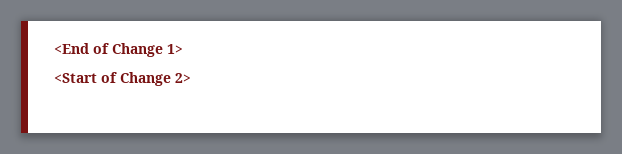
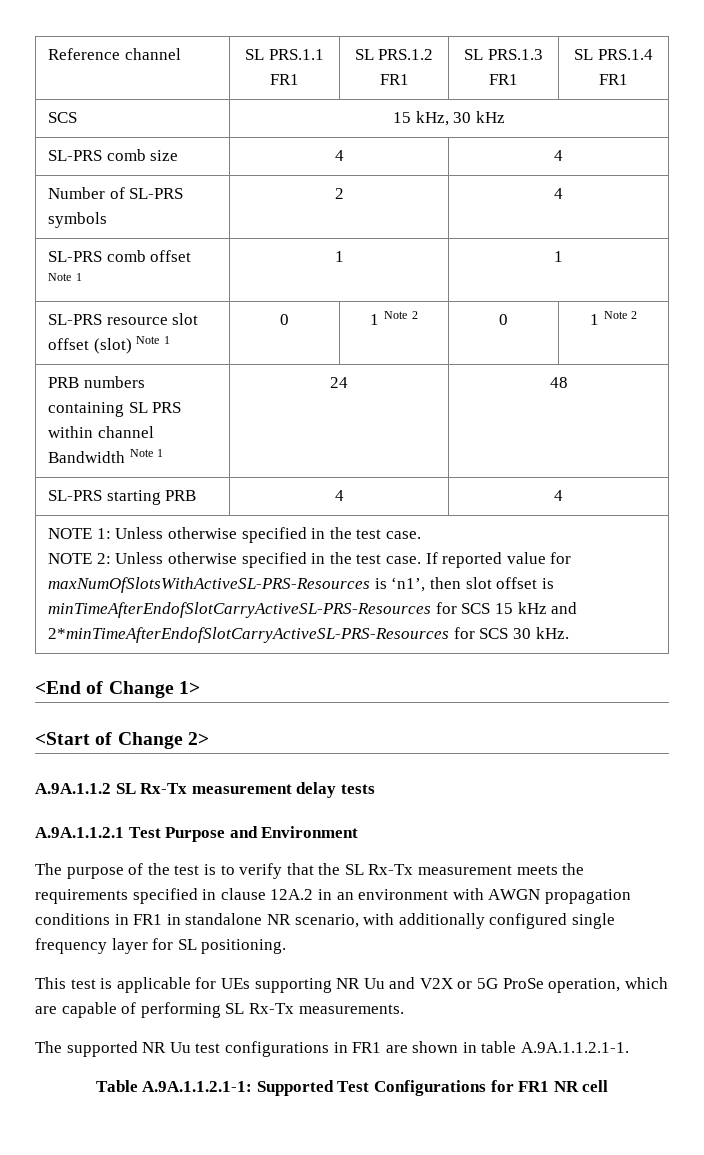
+ Reference channel | SL PRS.1.1 FR1 | SL PRS.1.2 FR1 | SL PRS.1.3 FR1 | SL PRS.1.4 FR1
+ SCS | 15 kHz, 30 kHz
+ SL-PRS comb size | 4 | 4
+ Number of SL-PRS symbols | 2 | 4
+ SL-PRS comb offset Note 1 | 1 | 1
+ SL-PRS resource slot offset (slot) Note 1 | 0 | 1 Note 2 | 0 | 1 Note 2
+ PRB numbers containing SL PRS within channel Bandwidth Note 1 | 24 | 48
+ SL-PRS starting PRB | 4 | 4
+ NOTE 1: Unless otherwise specified in the test case.
+ NOTE 2: Unless otherwise specified in the test case. If reported value for maxNumOfSlotsWithActiveSL-PRS-Resources is ‘n1’, then slot offset is minTimeAfterEndofSlotCarryActiveSL-PRS-Resources for SCS 15 kHz and 2*minTimeAfterEndofSlotCarryActiveSL-PRS-Resources for SCS 30 kHz.
+ A.9A.1.1.2 SL Rx-Tx measurement delay tests
+ A.9A.1.1.2.1 Test Purpose and Environment
+ The purpose of the test is to verify that the SL Rx-Tx measurement meets the requirements specified in clause 12A.2 in an environment with AWGN propagation conditions in FR1 in standalone NR scenario, with additionally configured single frequency layer for SL positioning.
+ This test is applicable for UEs supporting NR Uu and V2X or 5G ProSe operation, which are capable of performing SL Rx-Tx measurements.
+ The supported NR Uu test configurations in FR1 are shown in table A.9A.1.1.2.1-1.
+ Table A.9A.1.1.2.1-1: Supported Test Configurations for FR1 NR cell

